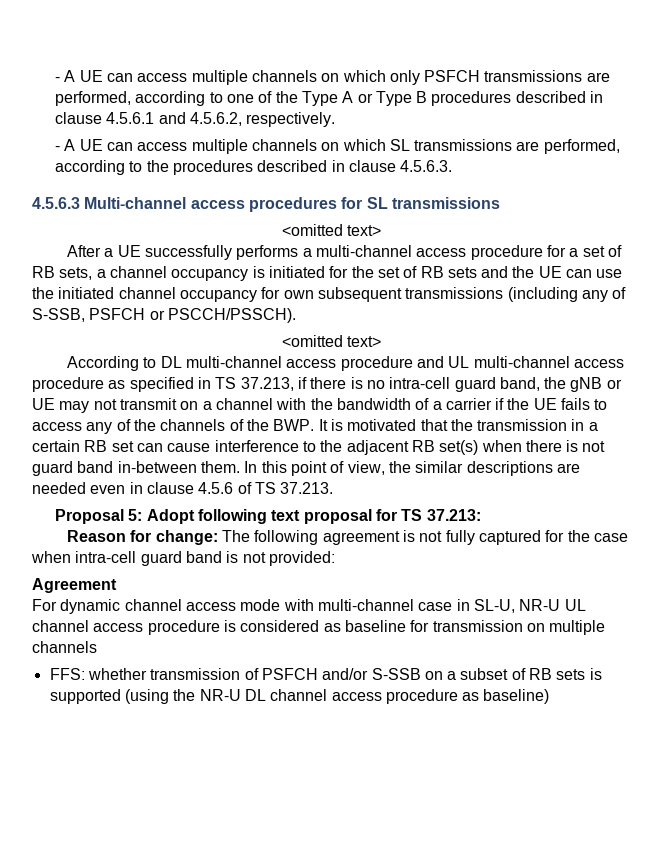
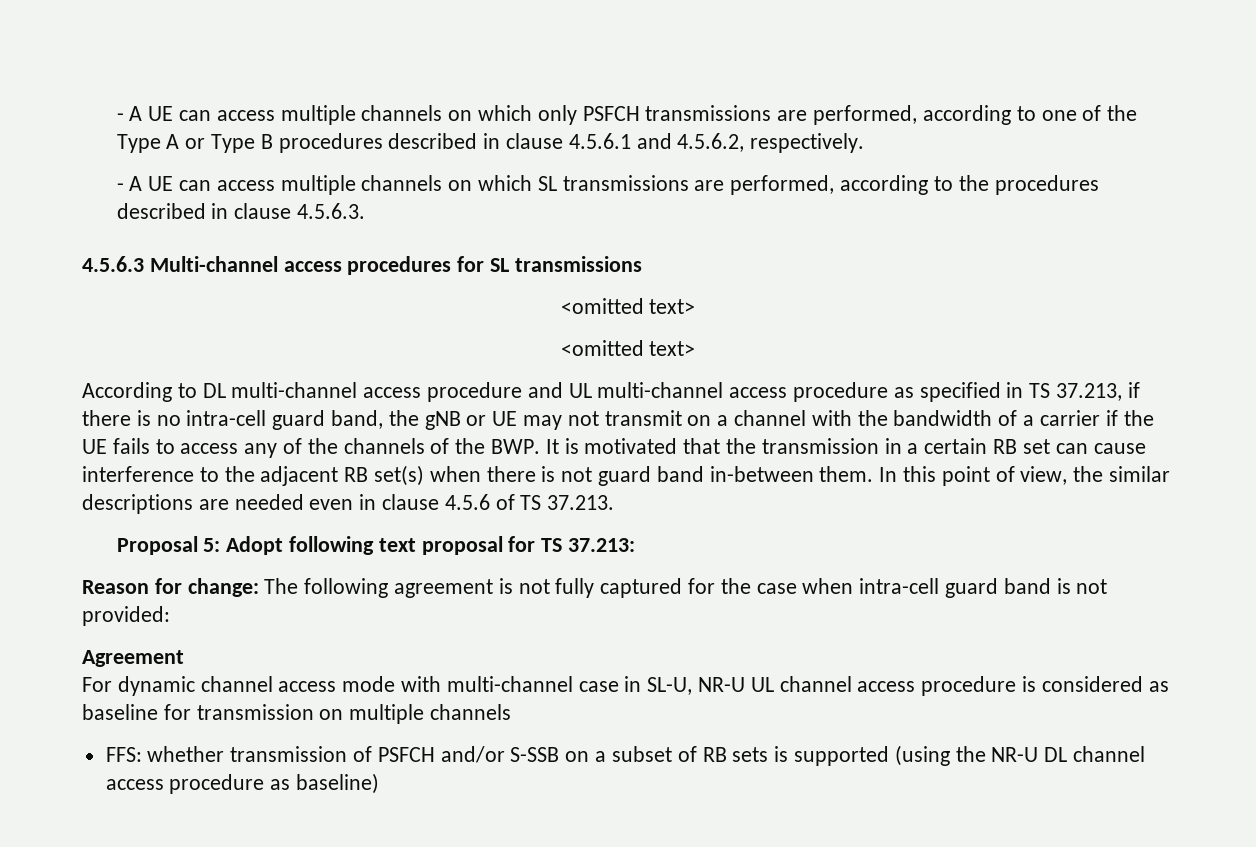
- After a UE successfully performs a multi-channel access procedure for a set of RB sets, a channel occupancy is initiated for the set of RB sets and the UE can use the initiated channel occupancy for own subsequent transmissions (including any of S-SSB, PSFCH or PSCCH/PSSCH).

